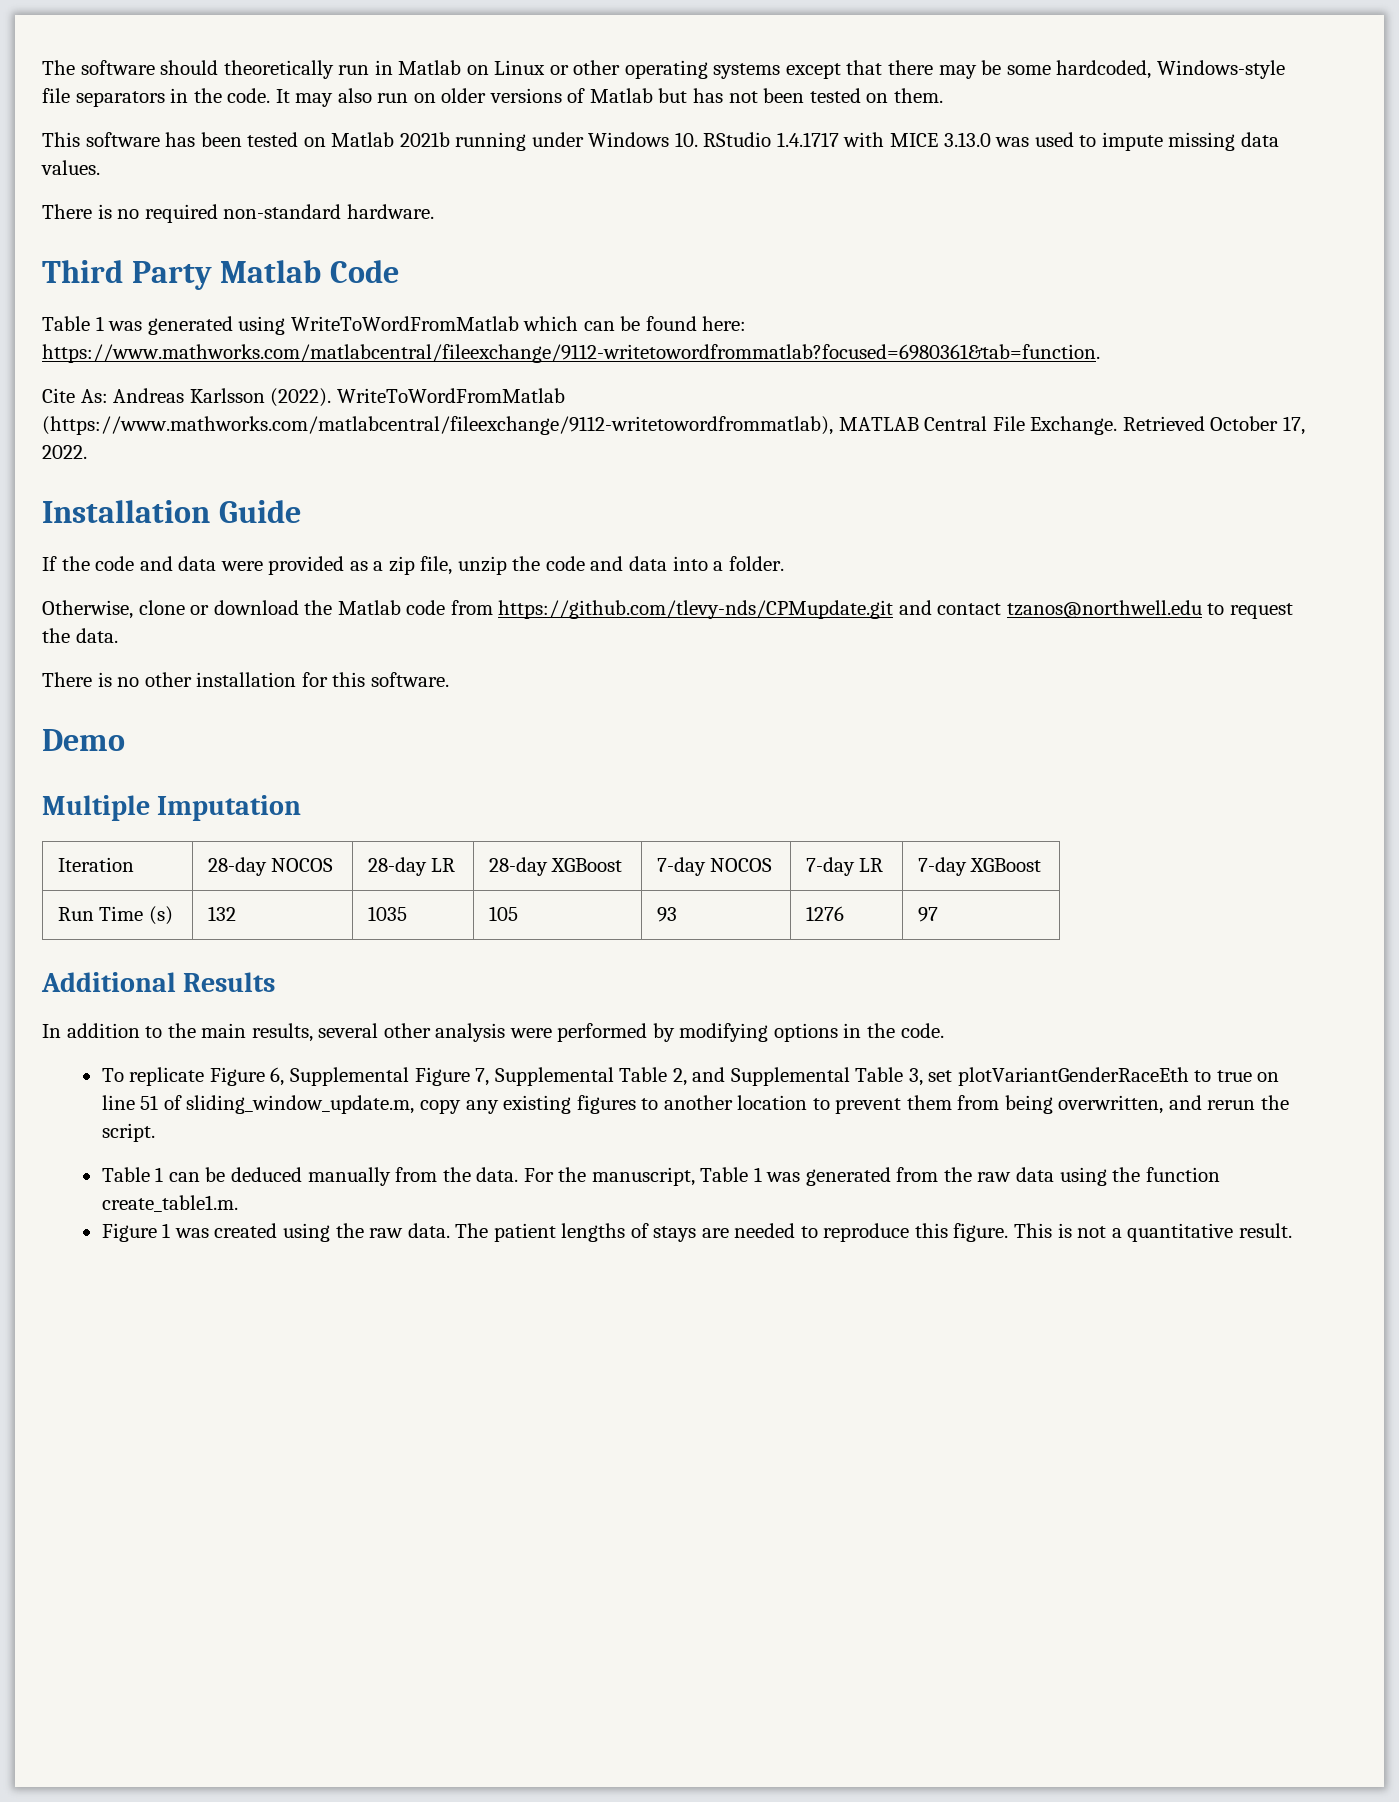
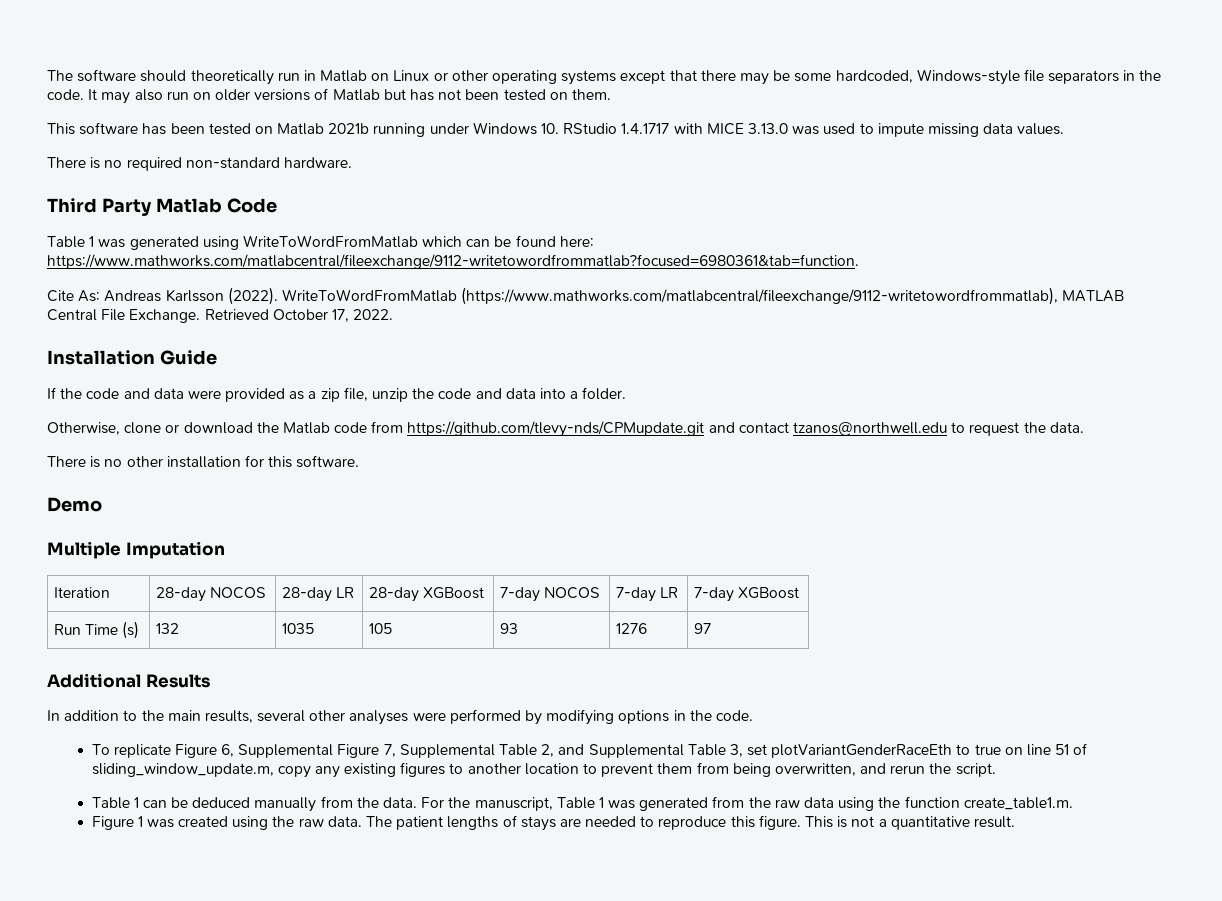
- In addition to the main results, several other analysis were performed by modifying options in the code.
+ In addition to the main results, several other analyses were performed by modifying options in the code.

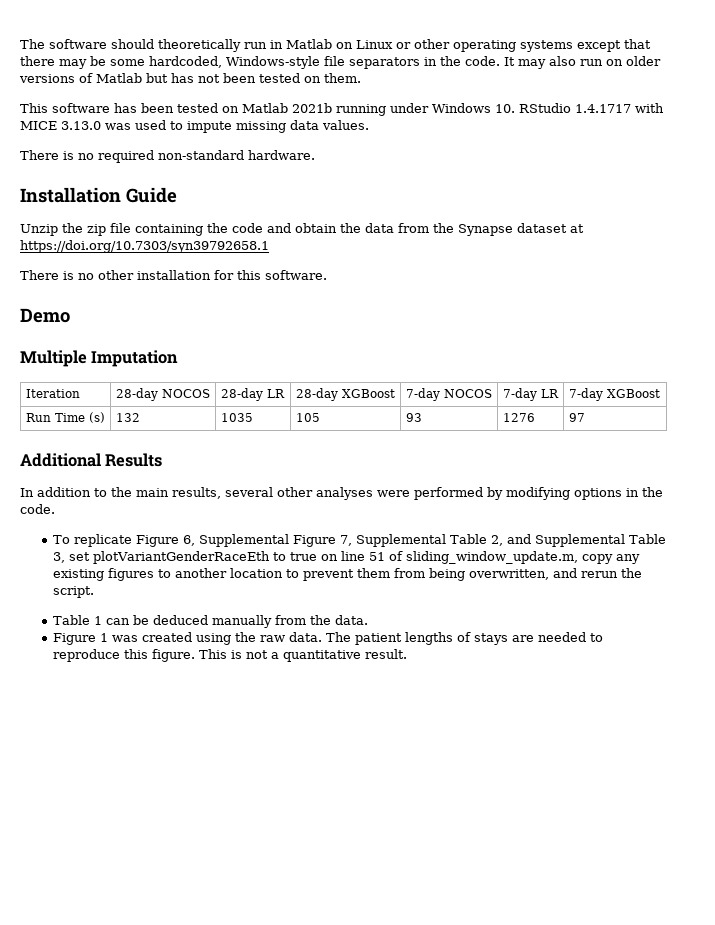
- Third Party Matlab Code
- Table 1 was generated using WriteToWordFromMatlab which can be found here: https://www.mathworks.com/matlabcentral/fileexchange/9112-writetowordfrommatlab?focused=6980361&tab=function.
- Cite As: Andreas Karlsson (2022). WriteToWordFromMatlab (https://www.mathworks.com/matlabcentral/fileexchange/9112-writetowordfrommatlab), MATLAB Central File Exchange. Retrieved October 17, 2022.
  Installation Guide
- If the code and data were provided as a zip file, unzip the code and data into a folder.
- Otherwise, clone or download the Matlab code from https://github.com/tlevy-nds/CPMupdate.git and contact tzanos@northwell.edu to request the data.
+ Unzip the zip file containing the code and obtain the data from the Synapse dataset at https://doi.org/10.7303/syn39792658.1
- For the manuscript, Table 1 was generated from the raw data using the function create_table1.m.

